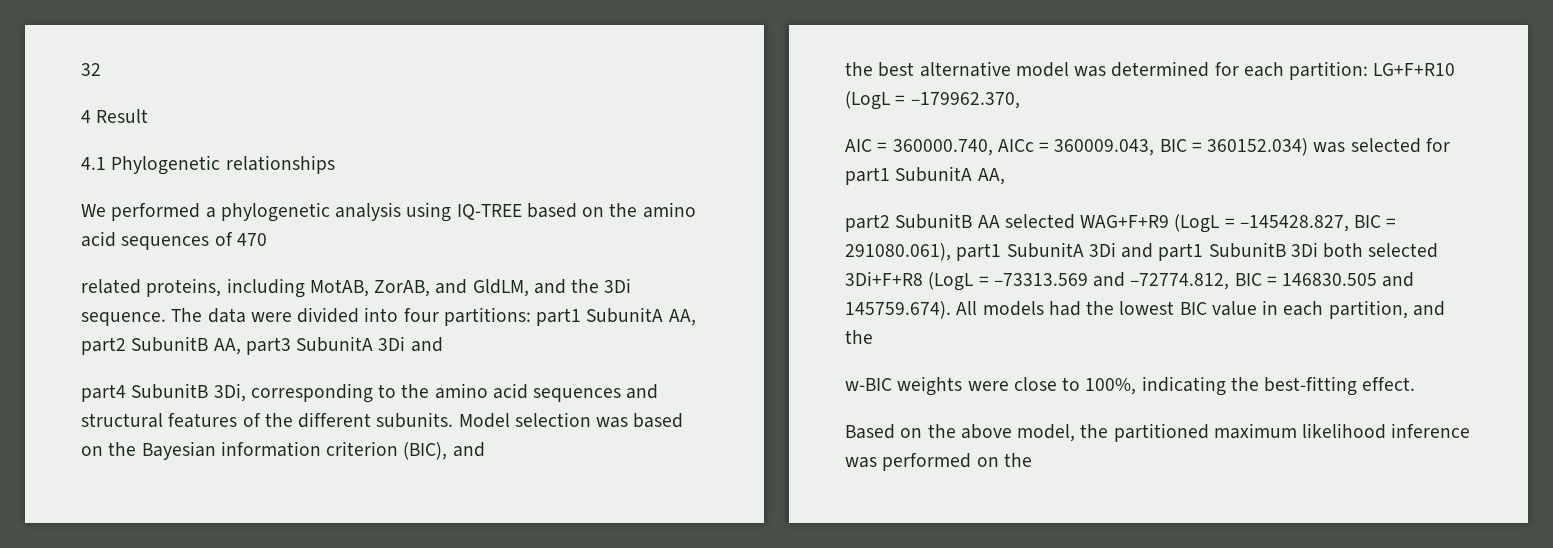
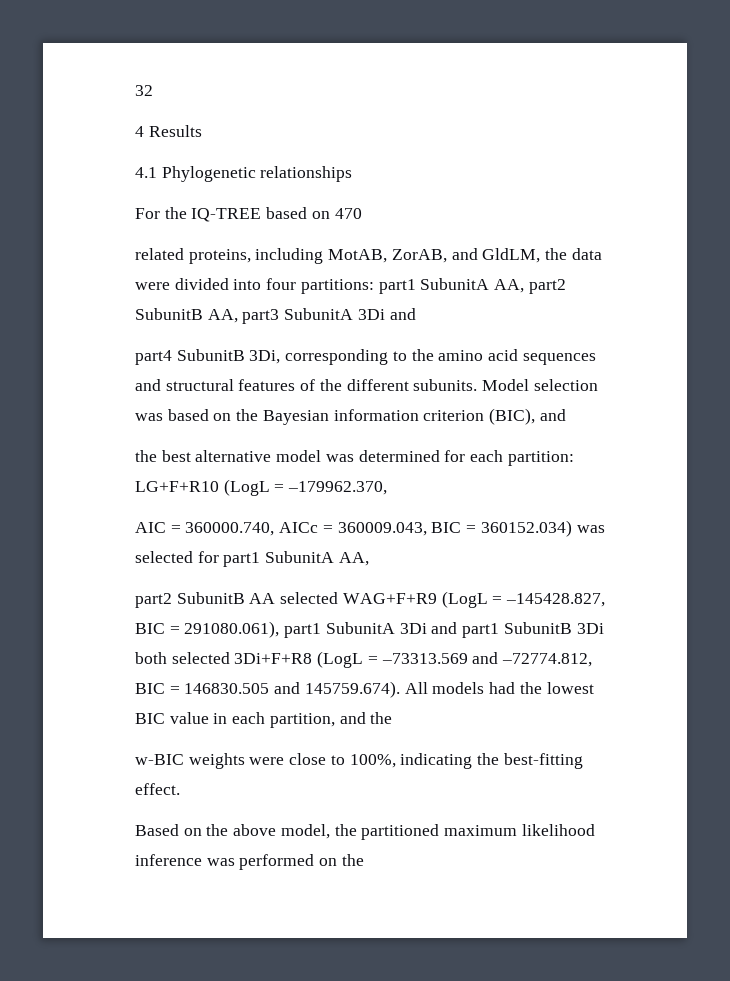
- 4 Result
+ 4 Results
- We performed a phylogenetic analysis using IQ-TREE based on the amino acid sequences of 470
+ For the IQ-TREE based on 470
- related proteins, including MotAB, ZorAB, and GldLM, and the 3Di sequence. The data were divided into four partitions: part1 SubunitA AA, part2 SubunitB AA, part3 SubunitA 3Di and
+ related proteins, including MotAB, ZorAB, and GldLM, the data were divided into four partitions: part1 SubunitA AA, part2 SubunitB AA, part3 SubunitA 3Di and

